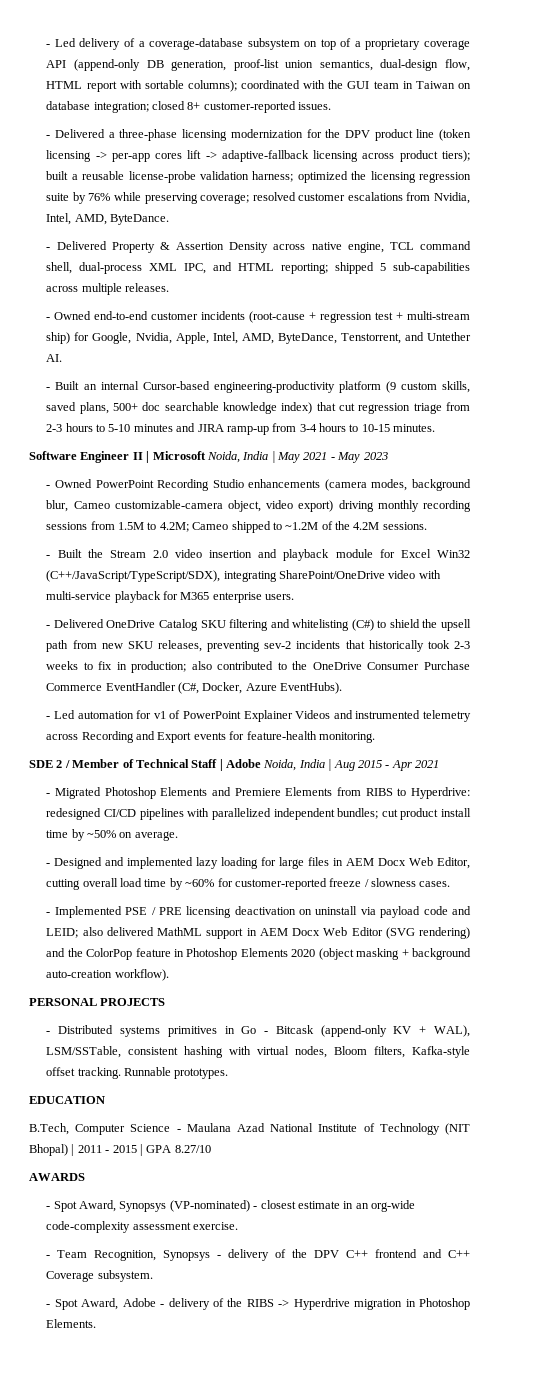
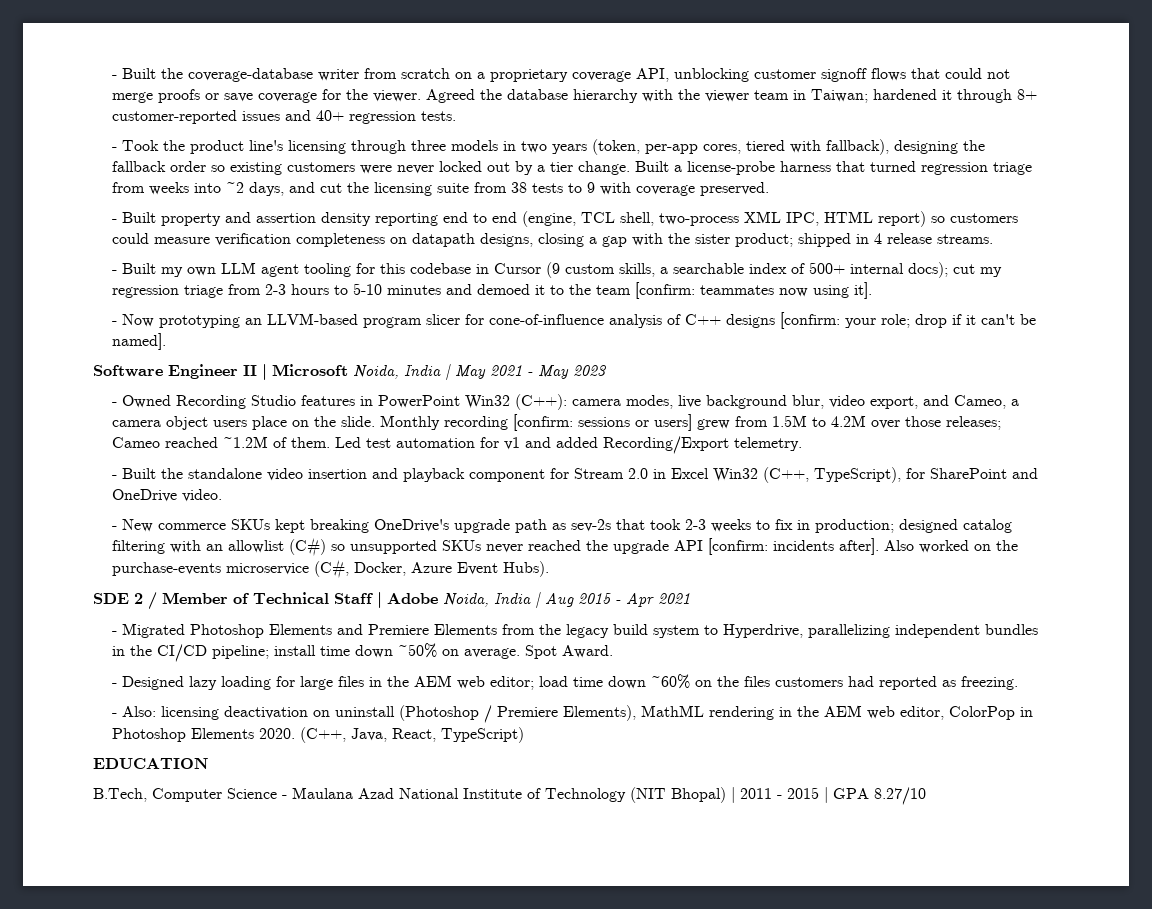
- - Led delivery of a coverage-database subsystem on top of a proprietary coverage API (append-only DB generation, proof-list union semantics, dual-design flow, HTML report with sortable columns); coordinated with the GUI team in Taiwan on database integration; closed 8+ customer-reported issues.
- - Delivered a three-phase licensing modernization for the DPV product line (token licensing -> per-app cores lift -> adaptive-fallback licensing across product tiers); built a reusable license-probe validation harness; optimized the licensing regression suite by 76% while preserving coverage; resolved customer escalations from Nvidia, Intel, AMD, ByteDance.
- - Delivered Property & Assertion Density across native engine, TCL command shell, dual-process XML IPC, and HTML reporting; shipped 5 sub-capabilities across multiple releases.
- - Owned end-to-end customer incidents (root-cause + regression test + multi-stream ship) for Google, Nvidia, Apple, Intel, AMD, ByteDance, Tenstorrent, and Untether AI.
- - Built an internal Cursor-based engineering-productivity platform (9 custom skills, saved plans, 500+ doc searchable knowledge index) that cut regression triage from 2-3 hours to 5-10 minutes and JIRA ramp-up from 3-4 hours to 10-15 minutes.
+ - Built the coverage-database writer from scratch on a proprietary coverage API, unblocking customer signoff flows that could not merge proofs or save coverage for the viewer. Agreed the database hierarchy with the viewer team in Taiwan; hardened it through 8+ customer-reported issues and 40+ regression tests.
+ - Took the product line's licensing through three models in two years (token, per-app cores, tiered with fallback), designing the fallback order so existing customers were never locked out by a tier change. Built a license-probe harness that turned regression triage from weeks into ~2 days, and cut the licensing suite from 38 tests to 9 with coverage preserved.
+ - Built property and assertion density reporting end to end (engine, TCL shell, two-process XML IPC, HTML report) so customers could measure verification completeness on datapath designs, closing a gap with the sister product; shipped in 4 release streams.
+ - Built my own LLM agent tooling for this codebase in Cursor (9 custom skills, a searchable index of 500+ internal docs); cut my regression triage from 2-3 hours to 5-10 minutes and demoed it to the team [confirm: teammates now using it].
+ - Now prototyping an LLVM-based program slicer for cone-of-influence analysis of C++ designs [confirm: your role; drop if it can't be named].
- - Owned PowerPoint Recording Studio enhancements (camera modes, background blur, Cameo customizable-camera object, video export) driving monthly recording sessions from 1.5M to 4.2M; Cameo shipped to ~1.2M of the 4.2M sessions.
- - Built the Stream 2.0 video insertion and playback module for Excel Win32 (C++/JavaScript/TypeScript/SDX), integrating SharePoint/OneDrive video with multi-service playback for M365 enterprise users.
- - Delivered OneDrive Catalog SKU filtering and whitelisting (C#) to shield the upsell path from new SKU releases, preventing sev-2 incidents that historically took 2-3 weeks to fix in production; also contributed to the OneDrive Consumer Purchase Commerce EventHandler (C#, Docker, Azure EventHubs).
- - Led automation for v1 of PowerPoint Explainer Videos and instrumented telemetry across Recording and Export events for feature-health monitoring.
+ - Owned Recording Studio features in PowerPoint Win32 (C++): camera modes, live background blur, video export, and Cameo, a camera object users place on the slide. Monthly recording [confirm: sessions or users] grew from 1.5M to 4.2M over those releases; Cameo reached ~1.2M of them. Led test automation for v1 and added Recording/Export telemetry.
+ - Built the standalone video insertion and playback component for Stream 2.0 in Excel Win32 (C++, TypeScript), for SharePoint and OneDrive video.
+ - New commerce SKUs kept breaking OneDrive's upgrade path as sev-2s that took 2-3 weeks to fix in production; designed catalog filtering with an allowlist (C#) so unsupported SKUs never reached the upgrade API [confirm: incidents after]. Also worked on the purchase-events microservice (C#, Docker, Azure Event Hubs).
- - Migrated Photoshop Elements and Premiere Elements from RIBS to Hyperdrive: redesigned CI/CD pipelines with parallelized independent bundles; cut product install time by ~50% on average.
+ - Migrated Photoshop Elements and Premiere Elements from the legacy build system to Hyperdrive, parallelizing independent bundles in the CI/CD pipeline; install time down ~50% on average. Spot Award.
- - Designed and implemented lazy loading for large files in AEM Docx Web Editor, cutting overall load time by ~60% for customer-reported freeze / slowness cases.
- - Implemented PSE / PRE licensing deactivation on uninstall via payload code and LEID; also delivered MathML support in AEM Docx Web Editor (SVG rendering) and the ColorPop feature in Photoshop Elements 2020 (object masking + background auto-creation workflow).
- PERSONAL PROJECTS
- - Distributed systems primitives in Go - Bitcask (append-only KV + WAL), LSM/SSTable, consistent hashing with virtual nodes, Bloom filters, Kafka-style offset tracking. Runnable prototypes.
+ - Designed lazy loading for large files in the AEM web editor; load time down ~60% on the files customers had reported as freezing.
+ - Also: licensing deactivation on uninstall (Photoshop / Premiere Elements), MathML rendering in the AEM web editor, ColorPop in Photoshop Elements 2020. (C++, Java, React, TypeScript)
- AWARDS
- - Spot Award, Synopsys (VP-nominated) - closest estimate in an org-wide code-complexity assessment exercise.
- - Team Recognition, Synopsys - delivery of the DPV C++ frontend and C++ Coverage subsystem.
- - Spot Award, Adobe - delivery of the RIBS -> Hyperdrive migration in Photoshop Elements.

